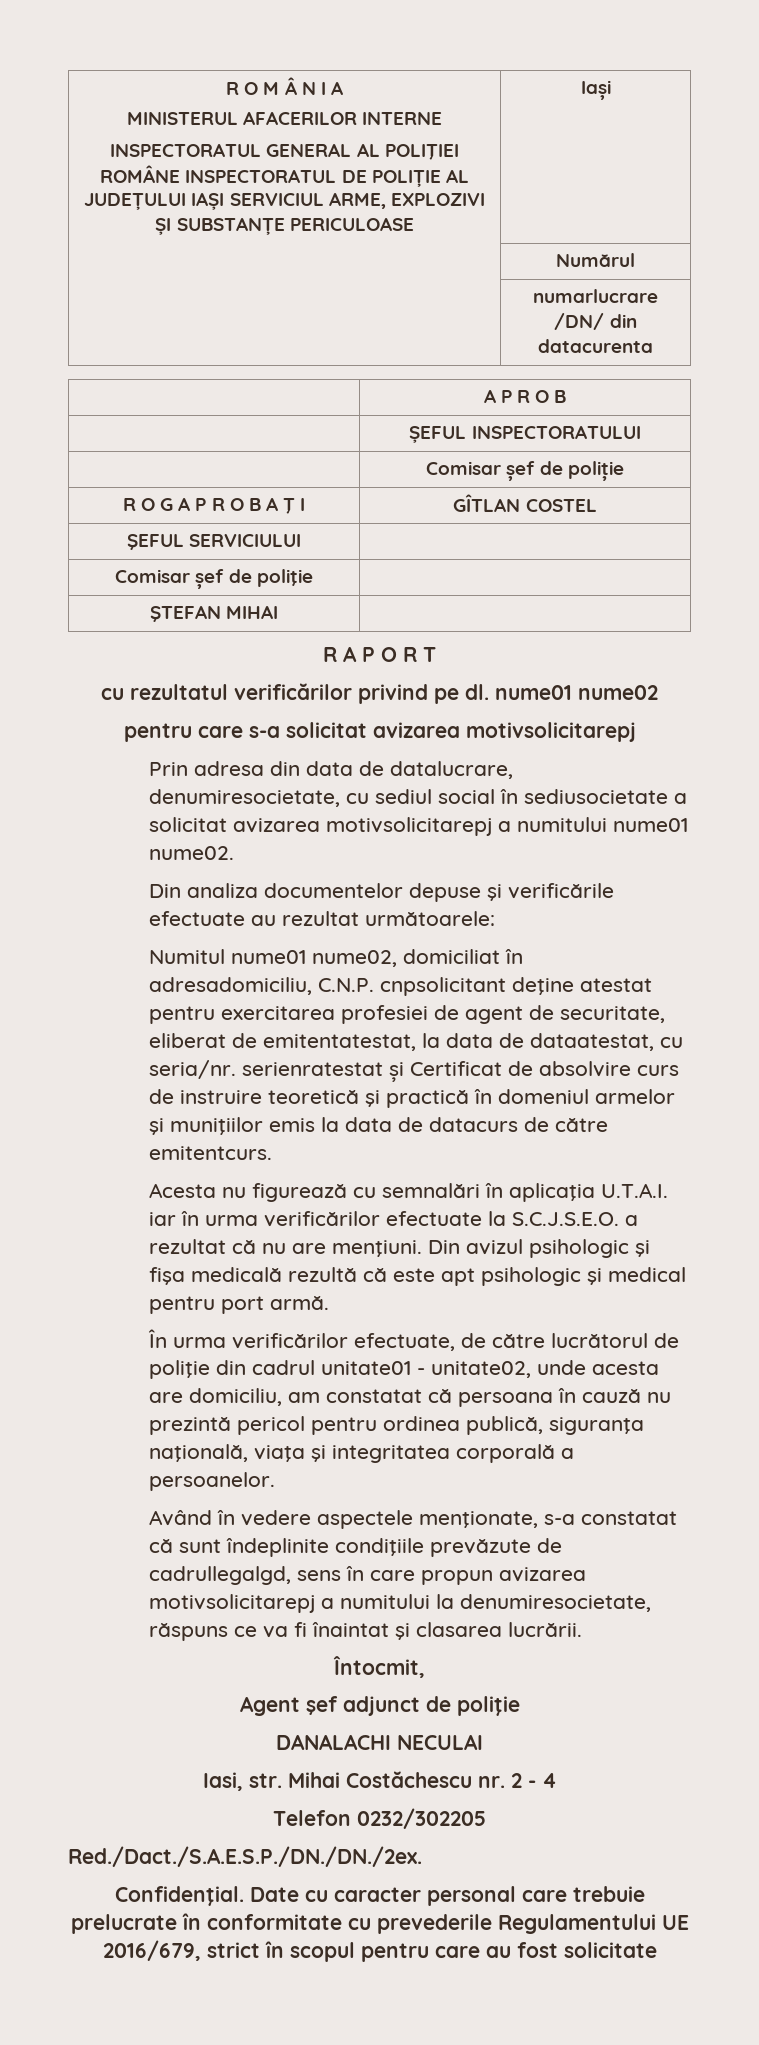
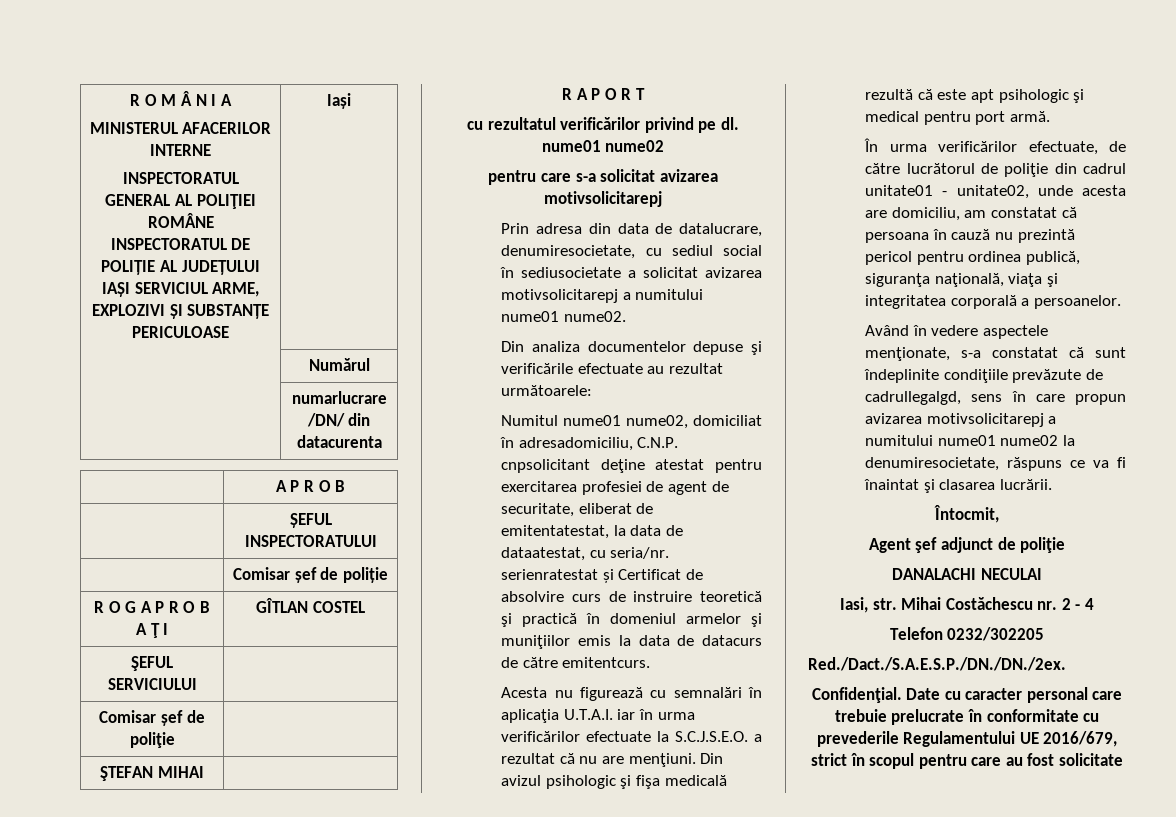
- Având în vedere aspectele menţionate, s-a constatat că sunt îndeplinite condiţiile prevăzute de cadrullegalgd, sens în care propun avizarea motivsolicitarepj a numitului la denumiresocietate, răspuns ce va fi înaintat şi clasarea lucrării.
+ Având în vedere aspectele menţionate, s-a constatat că sunt îndeplinite condiţiile prevăzute de cadrullegalgd, sens în care propun avizarea motivsolicitarepj a numitului nume01 nume02 la denumiresocietate, răspuns ce va fi înaintat şi clasarea lucrării.

